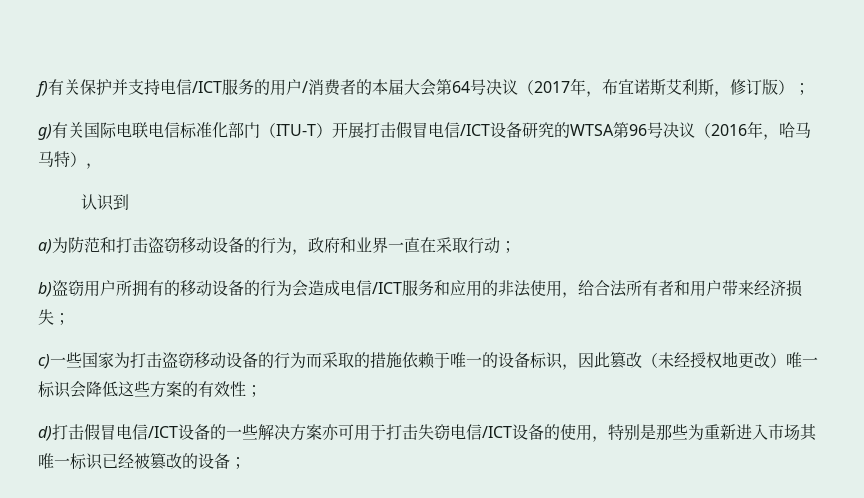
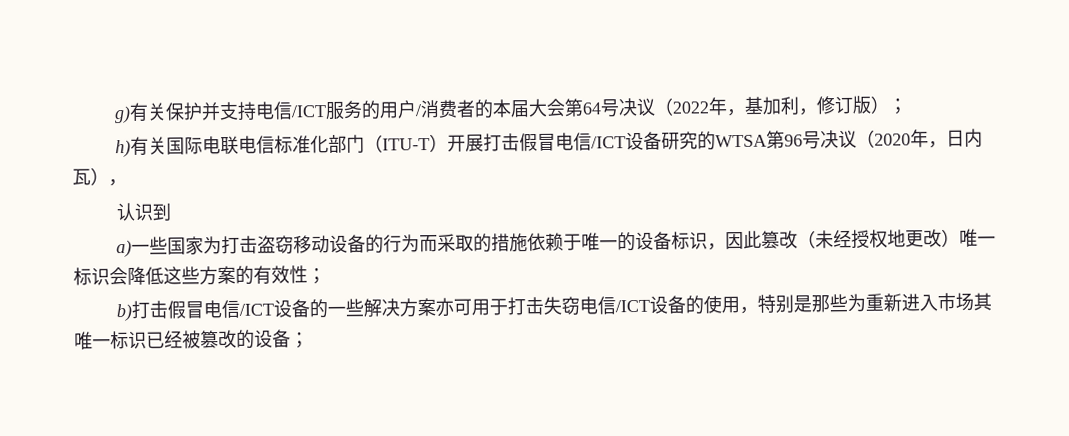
- f)有关保护并支持电信/ICT服务的用户/消费者的本届大会第64号决议（2017年，布宜诺斯艾利斯，修订版）；
+ g)有关保护并支持电信/ICT服务的用户/消费者的本届大会第64号决议（2022年，基加利，修订版）；
- g)有关国际电联电信标准化部门（ITU-T）开展打击假冒电信/ICT设备研究的WTSA第96号决议（2016年，哈马马特），
+ h)有关国际电联电信标准化部门（ITU-T）开展打击假冒电信/ICT设备研究的WTSA第96号决议（2020年，日内瓦），
- a)为防范和打击盗窃移动设备的行为，政府和业界一直在采取行动；
- b)盗窃用户所拥有的移动设备的行为会造成电信/ICT服务和应用的非法使用，给合法所有者和用户带来经济损失；
- c)一些国家为打击盗窃移动设备的行为而采取的措施依赖于唯一的设备标识，因此篡改（未经授权地更改）唯一标识会降低这些方案的有效性；
+ a)一些国家为打击盗窃移动设备的行为而采取的措施依赖于唯一的设备标识，因此篡改（未经授权地更改）唯一标识会降低这些方案的有效性；
- d)打击假冒电信/ICT设备的一些解决方案亦可用于打击失窃电信/ICT设备的使用，特别是那些为重新进入市场其唯一标识已经被篡改的设备；
+ b)打击假冒电信/ICT设备的一些解决方案亦可用于打击失窃电信/ICT设备的使用，特别是那些为重新进入市场其唯一标识已经被篡改的设备；

